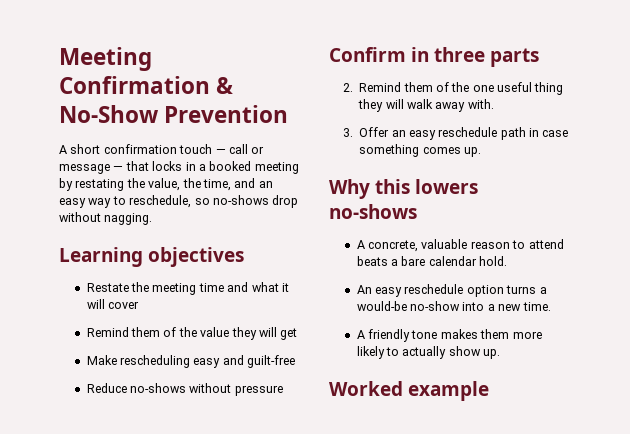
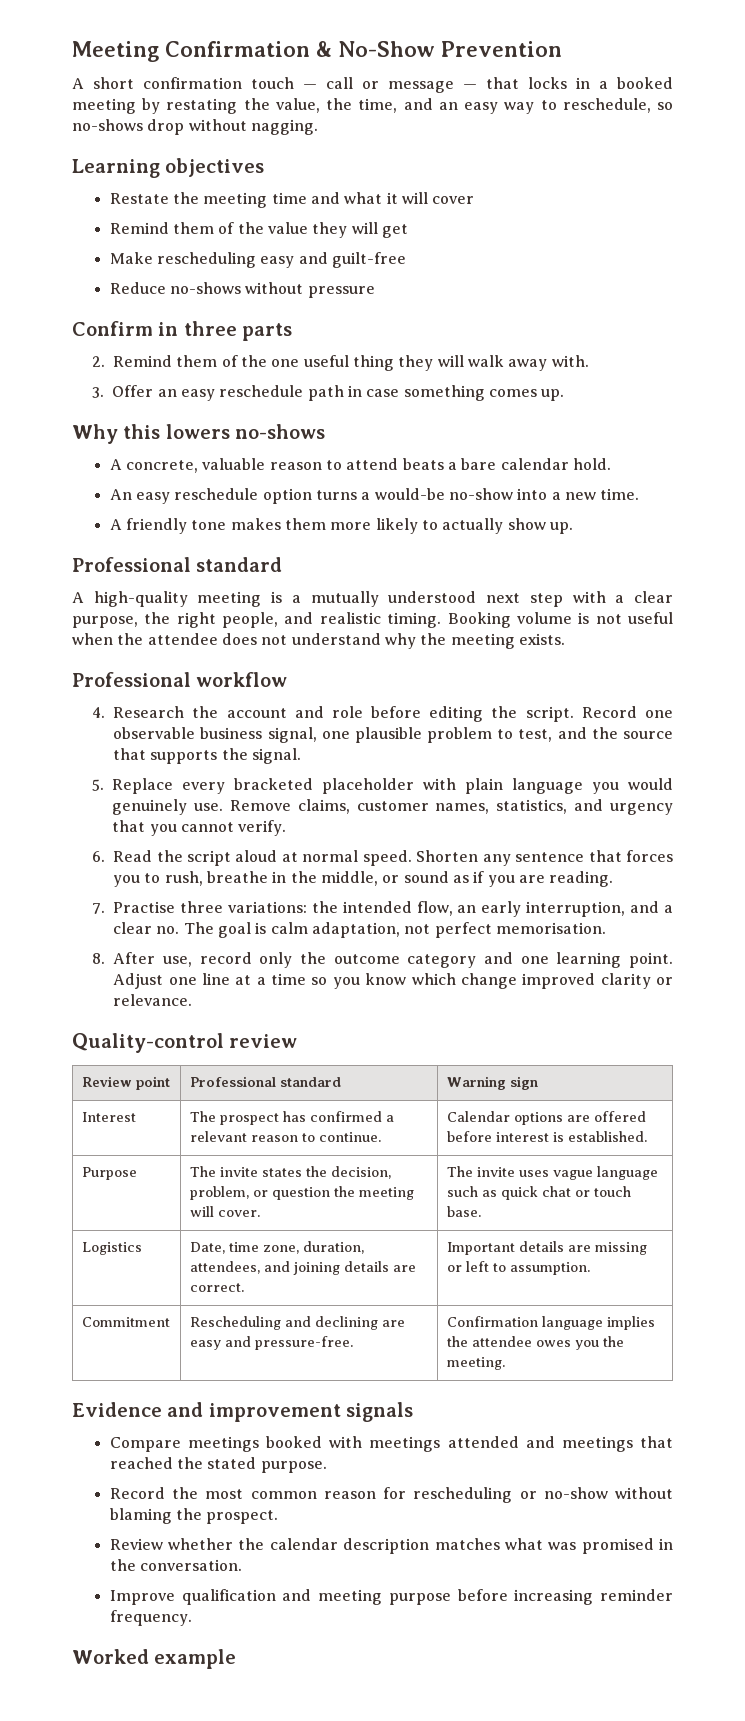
  A friendly tone makes them more likely to actually show up.
+ Professional standard
+ A high-quality meeting is a mutually understood next step with a clear purpose, the right people, and realistic timing. Booking volume is not useful when the attendee does not understand why the meeting exists.
+ Professional workflow
+ 4. Research the account and role before editing the script. Record one observable business signal, one plausible problem to test, and the source that supports the signal.
+ 5. Replace every bracketed placeholder with plain language you would genuinely use. Remove claims, customer names, statistics, and urgency that you cannot verify.
+ 6. Read the script aloud at normal speed. Shorten any sentence that forces you to rush, breathe in the middle, or sound as if you are reading.
+ 7. Practise three variations: the intended flow, an early interruption, and a clear no. The goal is calm adaptation, not perfect memorisation.
+ 8. After use, record only the outcome category and one learning point. Adjust one line at a time so you know which change improved clarity or relevance.
+ Quality-control review
+ Review point | Professional standard | Warning sign
+ Interest | The prospect has confirmed a relevant reason to continue. | Calendar options are offered before interest is established.
+ Purpose | The invite states the decision, problem, or question the meeting will cover. | The invite uses vague language such as quick chat or touch base.
+ Logistics | Date, time zone, duration, attendees, and joining details are correct. | Important details are missing or left to assumption.
+ Commitment | Rescheduling and declining are easy and pressure-free. | Confirmation language implies the attendee owes you the meeting.
+ Evidence and improvement signals
+ Compare meetings booked with meetings attended and meetings that reached the stated purpose.
+ Record the most common reason for rescheduling or no-show without blaming the prospect.
+ Review whether the calendar description matches what was promised in the conversation.
+ Improve qualification and meeting purpose before increasing reminder frequency.

